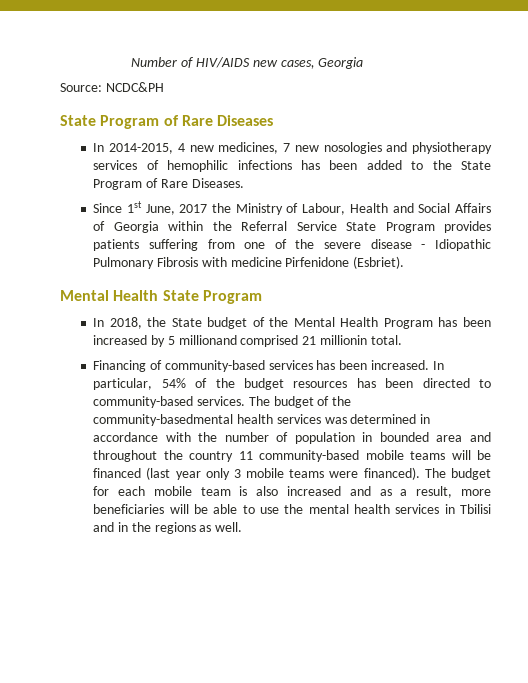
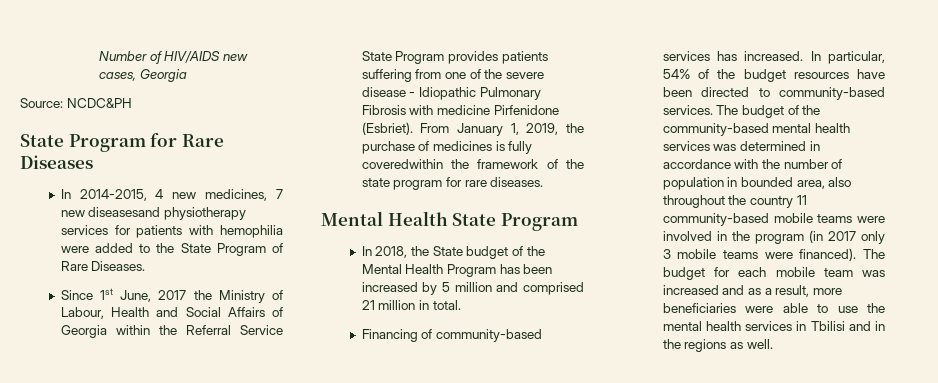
- State Program of Rare Diseases
+ State Program for Rare Diseases
- In 2014-2015, 4 new medicines, 7 new nosologies and physiotherapy services of hemophilic infections has been added to the State Program of Rare Diseases.
+ In 2014-2015, 4 new medicines, 7 new diseasesand physiotherapy services for patients with hemophilia were added to the State Program of Rare Diseases.
+ From January 1, 2019, the purchase of medicines is fully coveredwithin the framework of the state program for rare diseases.
- In 2018, the State budget of the Mental Health Program has been increased by 5 millionand comprised 21 millionin total.
+ In 2018, the State budget of the Mental Health Program has been increased by 5 million and comprised 21 million in total.
- Financing of community-based services has been increased.
+ Financing of community-based services has increased.
- In particular, 54% of the budget resources has been directed to community-based services.
+ In particular, 54% of the budget resources have been directed to community-based services.
- The budget of the community-basedmental health services was determined in accordance with the number of population in bounded area and throughout the country 11 community-based mobile teams will be financed (last year only 3 mobile teams were financed).
+ The budget of the community-based mental health services was determined in accordance with the number of population in bounded area, also throughout the country 11 community-based mobile teams were involved in the program (in 2017 only 3 mobile teams were financed).
- The budget for each mobile team is also increased and as a result, more beneficiaries will be able to use the mental health services in Tbilisi and in the regions as well.
+ The budget for each mobile team was increased and as a result, more beneficiaries were able to use the mental health services in Tbilisi and in the regions as well.

